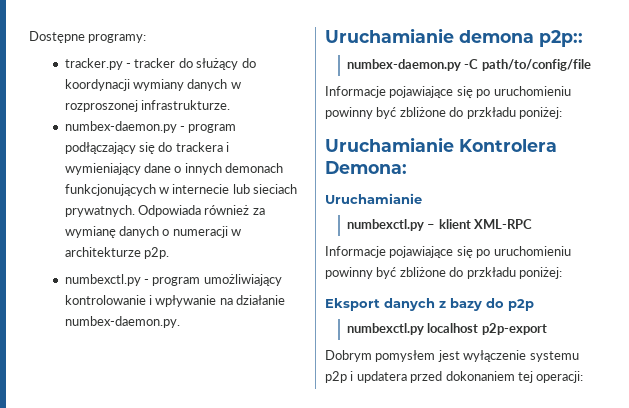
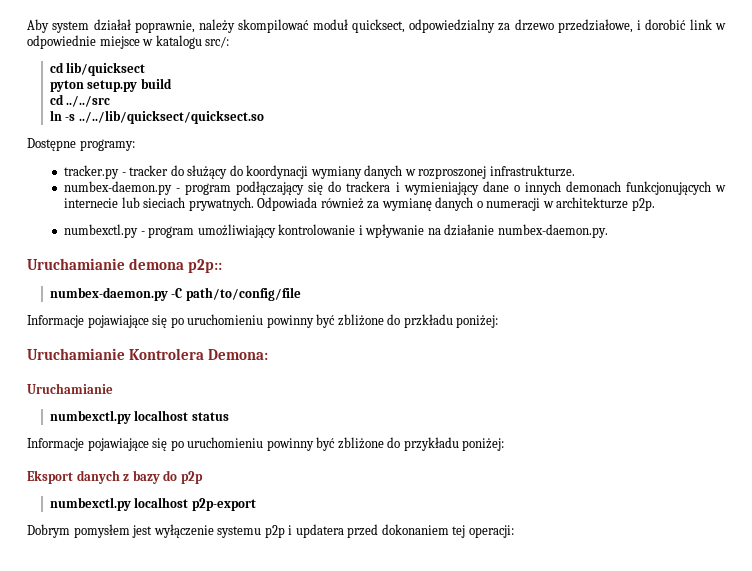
+ Aby system działał poprawnie, należy skompilować moduł quicksect, odpowiedzialny za drzewo przedziałowe, i dorobić link w odpowiednie miejsce w katalogu src/:
+ cd lib/quicksect
+ pyton setup.py build
+ cd ../../src
+ ln -s ../../lib/quicksect/quicksect.so
- numbexctl.py – klient XML-RPC
- Informacje pojawiające się po uruchomieniu powinny być zbliżone do przkładu poniżej:
+ numbexctl.py localhost status
+ Informacje pojawiające się po uruchomieniu powinny być zbliżone do przykładu poniżej:

